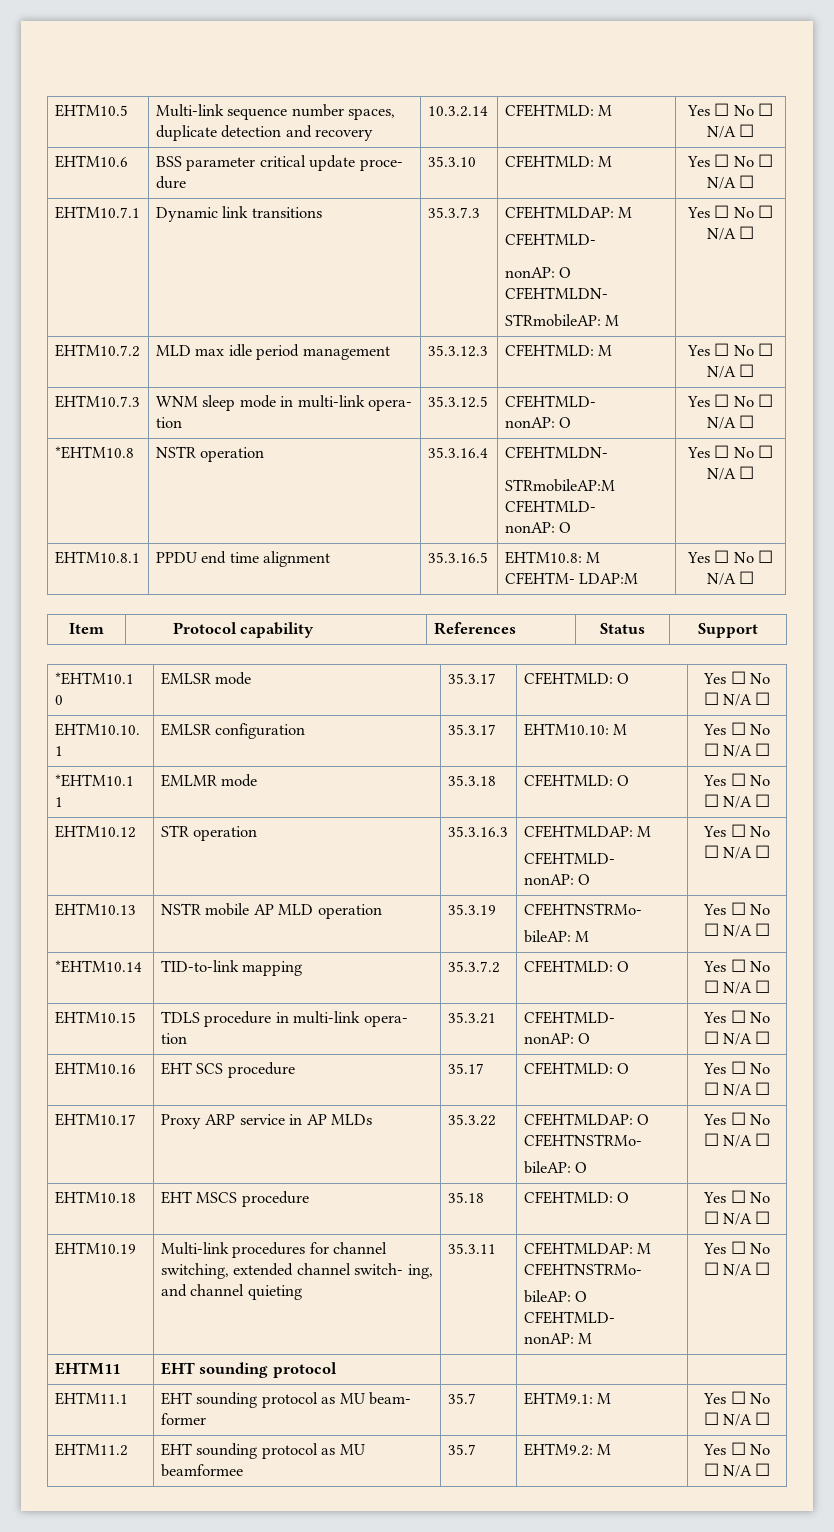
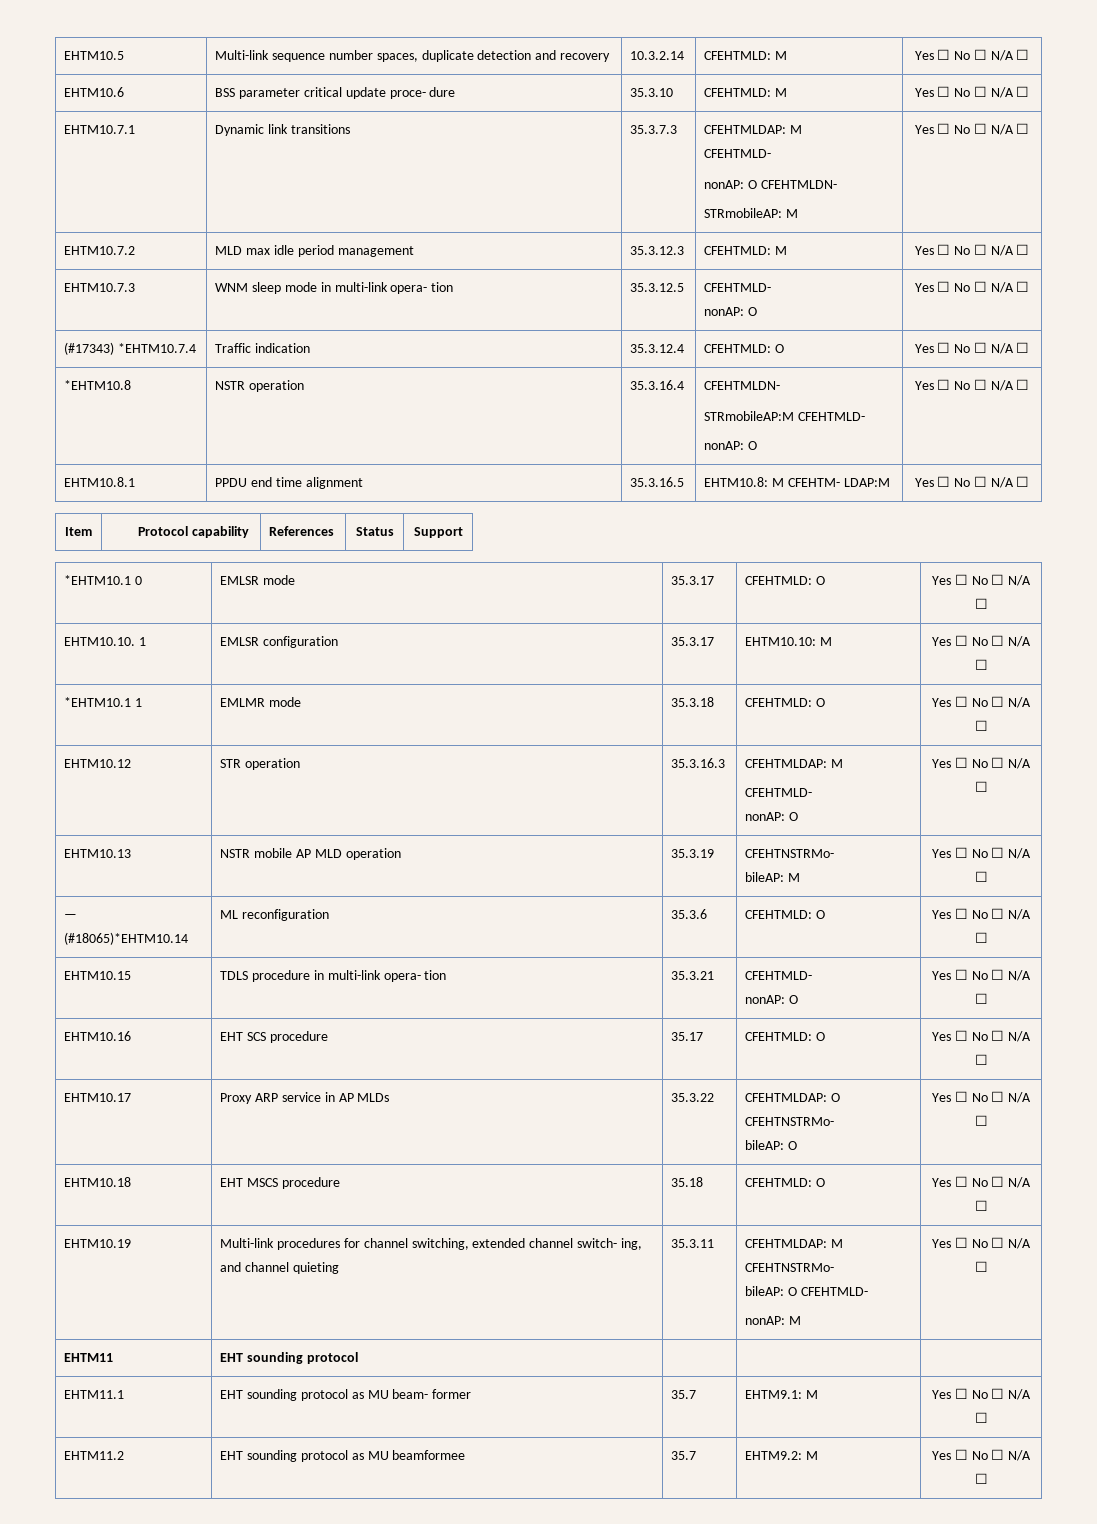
+ (#17343) *EHTM10.7.4 | Traffic indication | 35.3.12.4 | CFEHTMLD: O | Yes ☐ No ☐ N/A ☐
- *EHTM10.14 | TID-to-link mapping | 35.3.7.2 | CFEHTMLD: O | Yes ☐ No ☐ N/A ☐
+ — (#18065)*EHTM10.14 | ML reconfiguration | 35.3.6 | CFEHTMLD: O | Yes ☐ No ☐ N/A ☐

